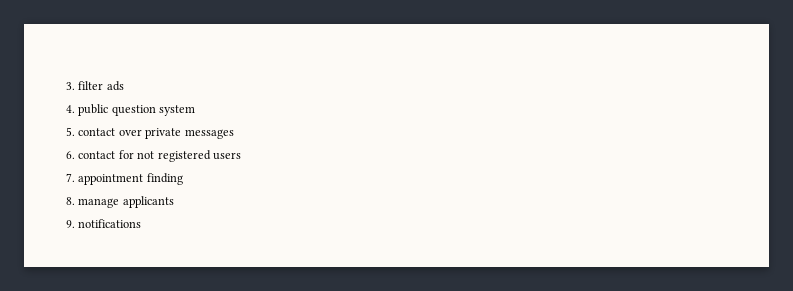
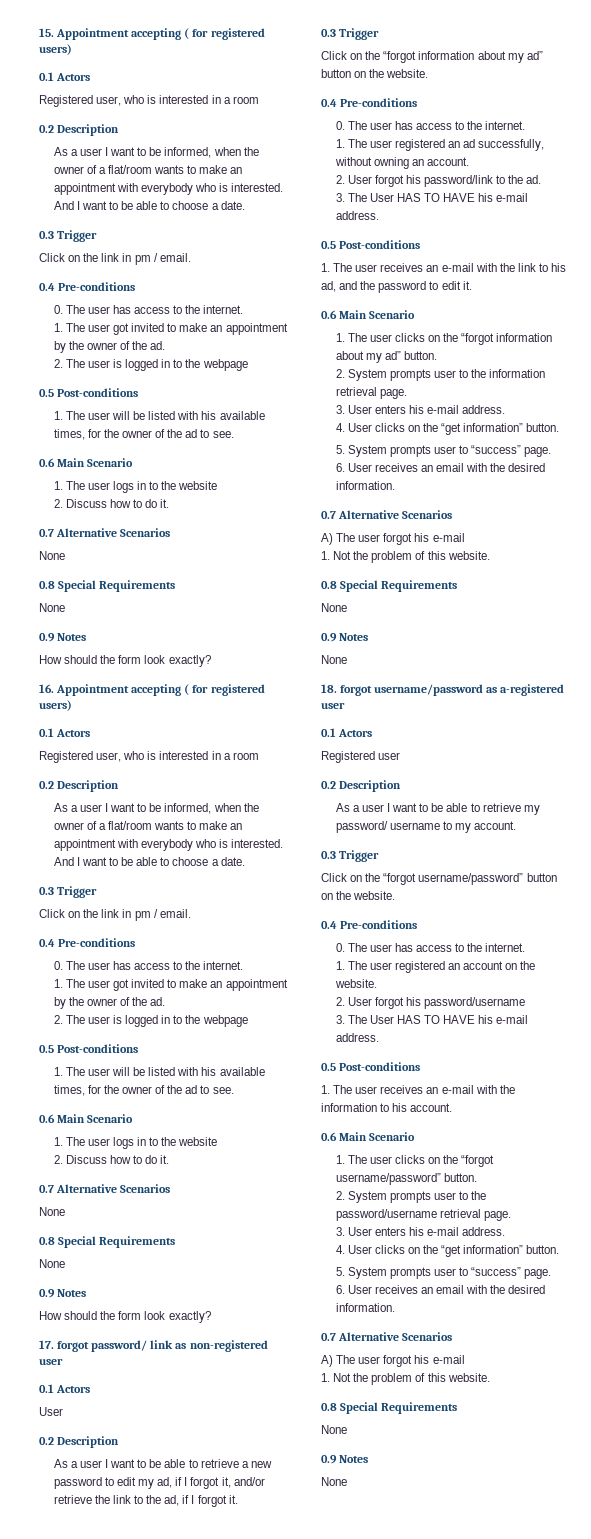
- 3. filter ads
- 4. public question system
- 5. contact over private messages
- 6. contact for not registered users
- 7. appointment finding
- 8. manage applicants
- 9. notifications
+ 15. Appointment accepting ( for registered users)
+ 0.1 Actors
+ Registered user, who is interested in a room
+ 0.2 Description
+ As a user I want to be informed, when the owner of a flat/room wants to make an appointment with everybody who is interested. And I want to be able to choose a date.
+ 0.3 Trigger
+ Click on the link in pm / email.
+ 0.4 Pre-conditions
+ 0. The user has access to the internet.
+ 1. The user got invited to make an appointment by the owner of the ad.
+ 2. The user is logged in to the webpage
+ 0.5 Post-conditions
+ 1. The user will be listed with his available times, for the owner of the ad to see.
+ 0.6 Main Scenario
+ 1. The user logs in to the website
+ 2. Discuss how to do it.
+ 0.7 Alternative Scenarios
+ None
+ 0.8 Special Requirements
+ None
+ 0.9 Notes
+ How should the form look exactly?
+ 16. Appointment accepting ( for registered users)
+ 0.1 Actors
+ Registered user, who is interested in a room
+ 0.2 Description
+ As a user I want to be informed, when the owner of a flat/room wants to make an appointment with everybody who is interested. And I want to be able to choose a date.
+ 0.3 Trigger
+ Click on the link in pm / email.
+ 0.4 Pre-conditions
+ 0. The user has access to the internet.
+ 1. The user got invited to make an appointment by the owner of the ad.
+ 2. The user is logged in to the webpage
+ 0.5 Post-conditions
+ 1. The user will be listed with his available times, for the owner of the ad to see.
+ 0.6 Main Scenario
+ 1. The user logs in to the website
+ 2. Discuss how to do it.
+ 0.7 Alternative Scenarios
+ None
+ 0.8 Special Requirements
+ None
+ 0.9 Notes
+ How should the form look exactly?
+ 17. forgot password/ link as non-registered user
+ 0.1 Actors
+ User
+ 0.2 Description
+ As a user I want to be able to retrieve a new password to edit my ad, if I forgot it, and/or retrieve the link to the ad, if I forgot it.
+ 0.3 Trigger
+ Click on the “forgot information about my ad” button on the website.
+ 0.4 Pre-conditions
+ 0. The user has access to the internet.
+ 1. The user registered an ad successfully, without owning an account.
+ 2. User forgot his password/link to the ad.
+ 3. The User HAS TO HAVE his e-mail address.
+ 0.5 Post-conditions
+ 1. The user receives an e-mail with the link to his ad, and the password to edit it.
+ 0.6 Main Scenario
+ 1. The user clicks on the “forgot information about my ad” button.
+ 2. System prompts user to the information retrieval page.
+ 3. User enters his e-mail address.
+ 4. User clicks on the “get information” button.
+ 5. System prompts user to “success” page.
+ 6. User receives an email with the desired information.
+ 0.7 Alternative Scenarios
+ A) The user forgot his e-mail
+ 1. Not the problem of this website.
+ 0.8 Special Requirements
+ None
+ 0.9 Notes
+ None
+ 18. forgot username/password as a-registered user
+ 0.1 Actors
+ Registered user
+ 0.2 Description
+ As a user I want to be able to retrieve my password/ username to my account.
+ 0.3 Trigger
+ Click on the “forgot username/password” button on the website.
+ 0.4 Pre-conditions
+ 0. The user has access to the internet.
+ 1. The user registered an account on the website.
+ 2. User forgot his password/username
+ 3. The User HAS TO HAVE his e-mail address.
+ 0.5 Post-conditions
+ 1. The user receives an e-mail with the information to his account.
+ 0.6 Main Scenario
+ 1. The user clicks on the “forgot username/password” button.
+ 2. System prompts user to the password/username retrieval page.
+ 3. User enters his e-mail address.
+ 4. User clicks on the “get information” button.
+ 5. System prompts user to “success” page.
+ 6. User receives an email with the desired information.
+ 0.7 Alternative Scenarios
+ A) The user forgot his e-mail
+ 1. Not the problem of this website.
+ 0.8 Special Requirements
+ None
+ 0.9 Notes
+ None

